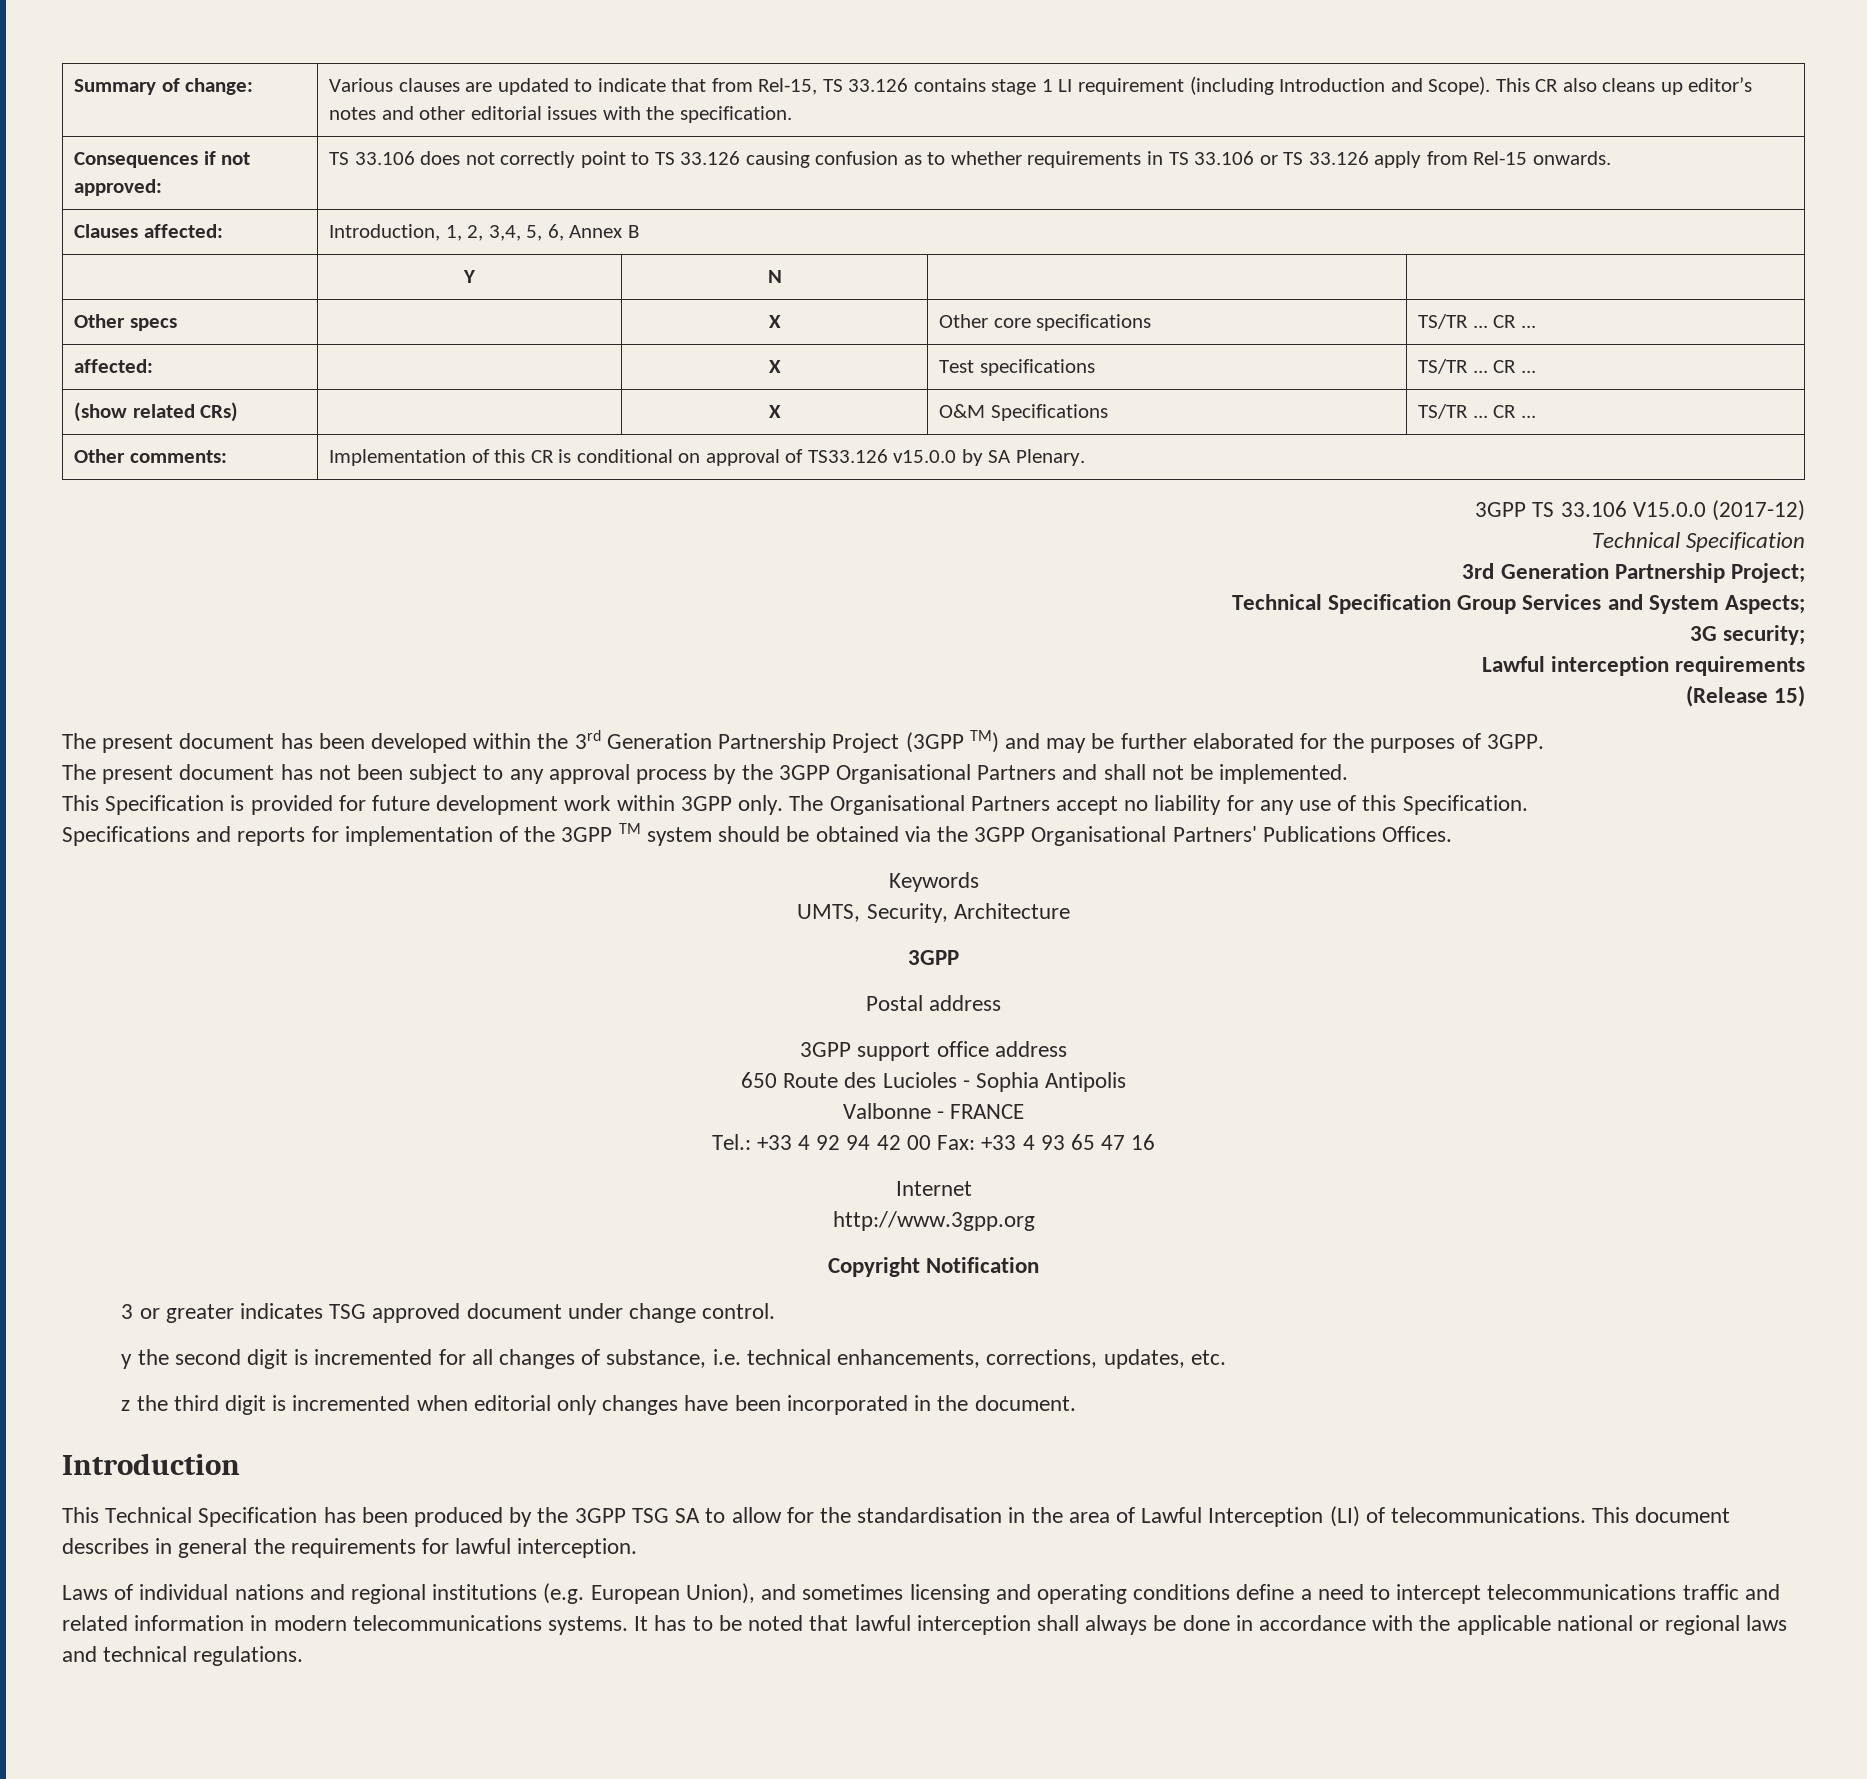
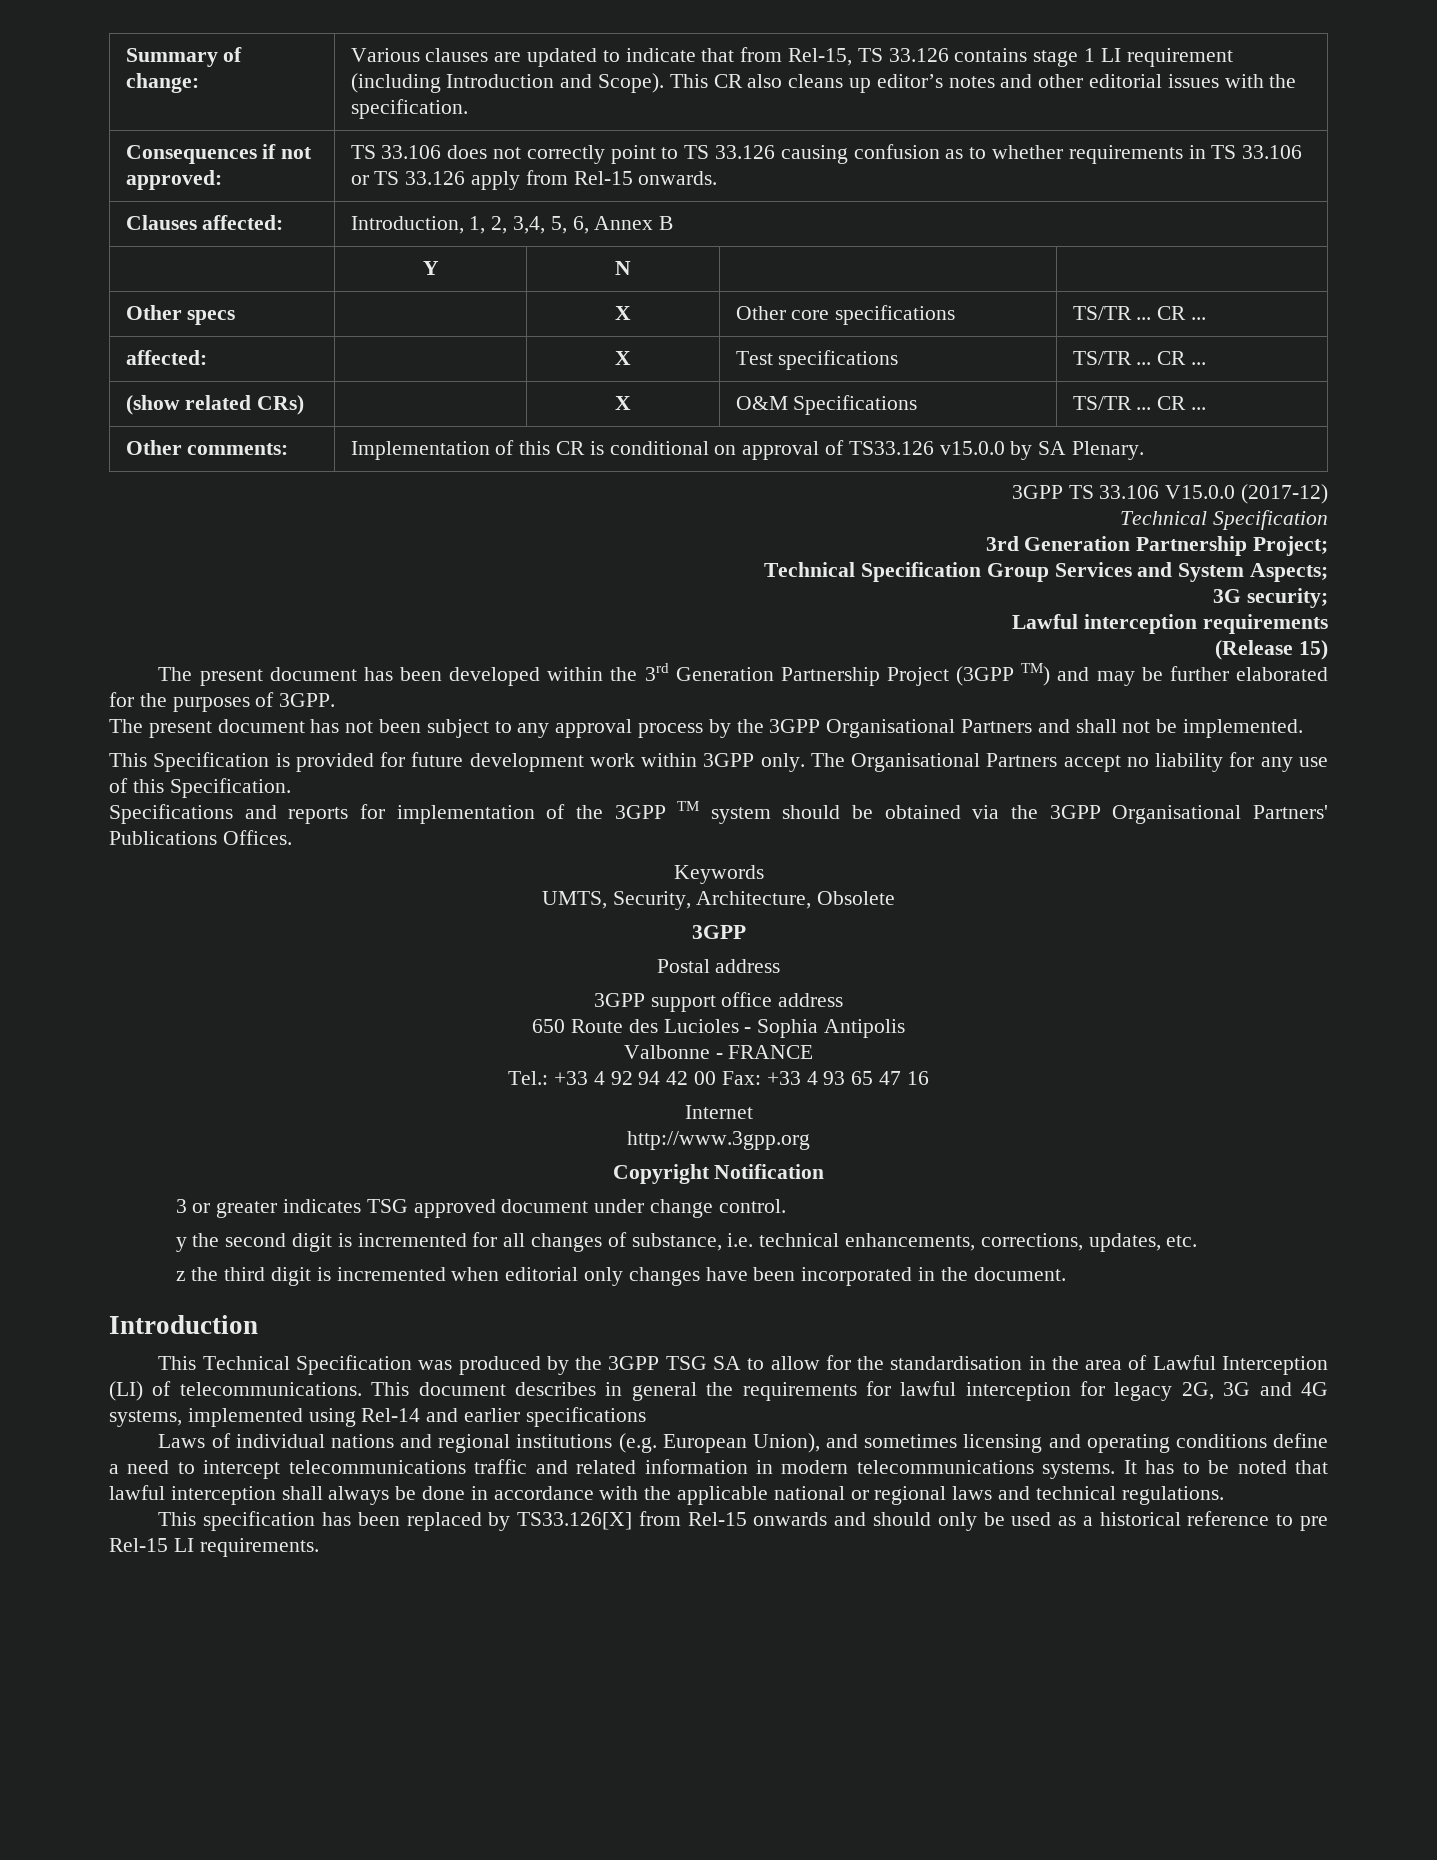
- UMTS, Security, Architecture
+ UMTS, Security, Architecture, Obsolete
- This Technical Specification has been produced by the 3GPP TSG SA to allow for the standardisation in the area of Lawful Interception (LI) of telecommunications.
+ This Technical Specification was produced by the 3GPP TSG SA to allow for the standardisation in the area of Lawful Interception (LI) of telecommunications.
- This document describes in general the requirements for lawful interception.
+ This document describes in general the requirements for lawful interception for legacy 2G, 3G and 4G systems, implemented using Rel-14 and earlier specifications
+ This specification has been replaced by TS33.126[X] from Rel-15 onwards and should only be used as a historical reference to pre Rel-15 LI requirements.

